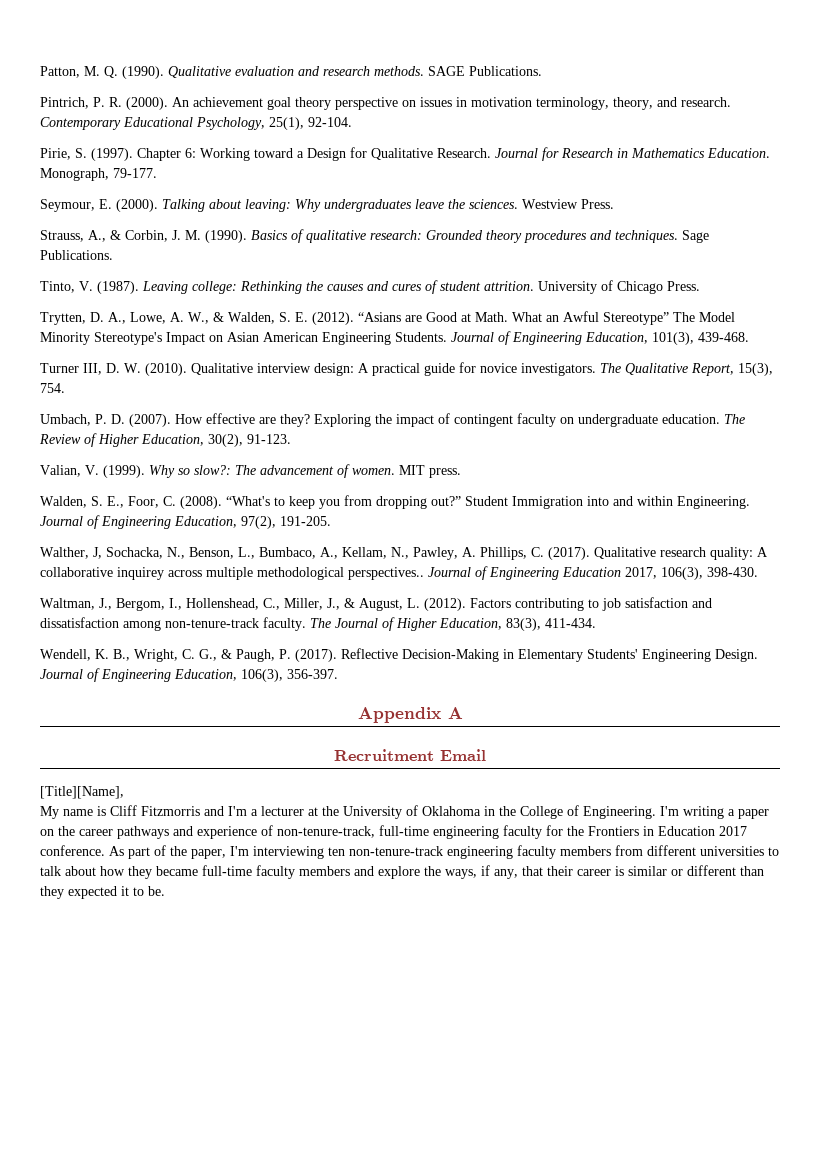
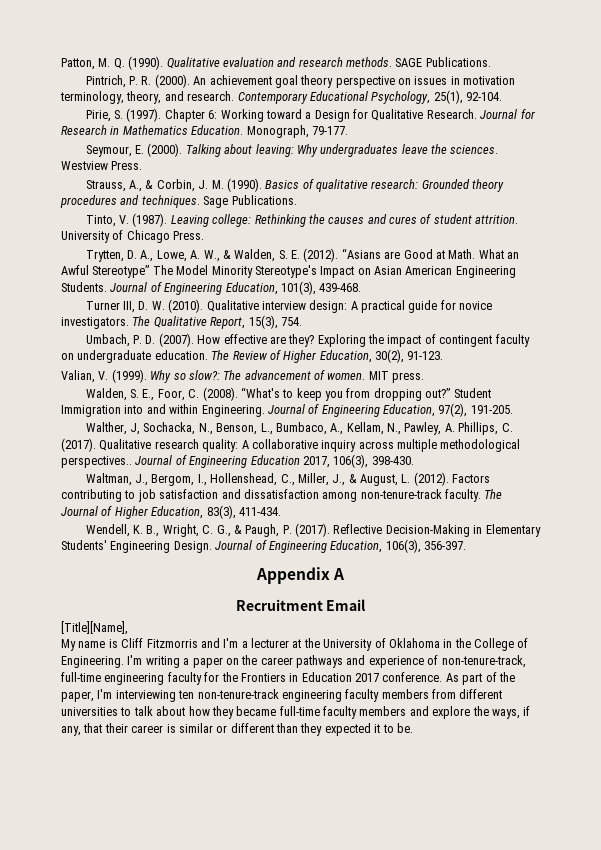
- Qualitative research quality: A collaborative inquirey across multiple methodological perspectives..
+ Qualitative research quality: A collaborative inquiry across multiple methodological perspectives..

